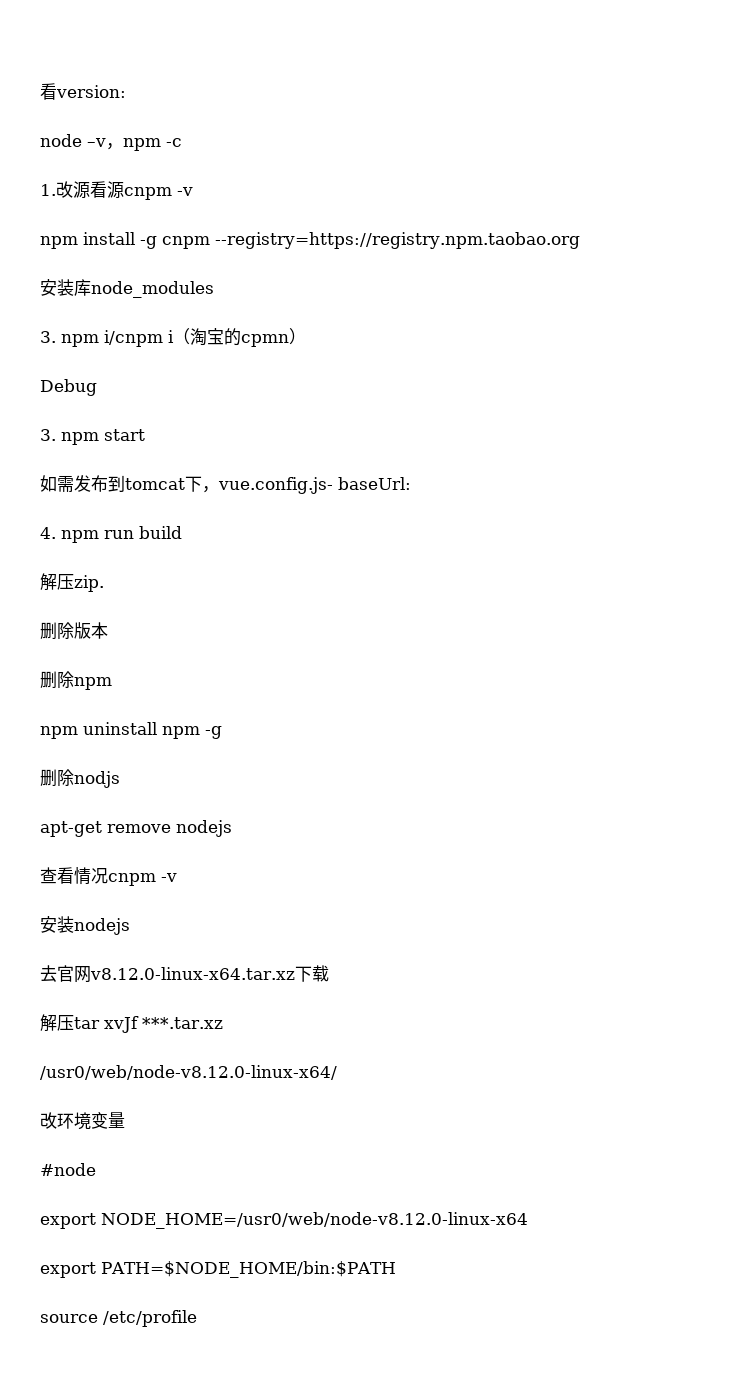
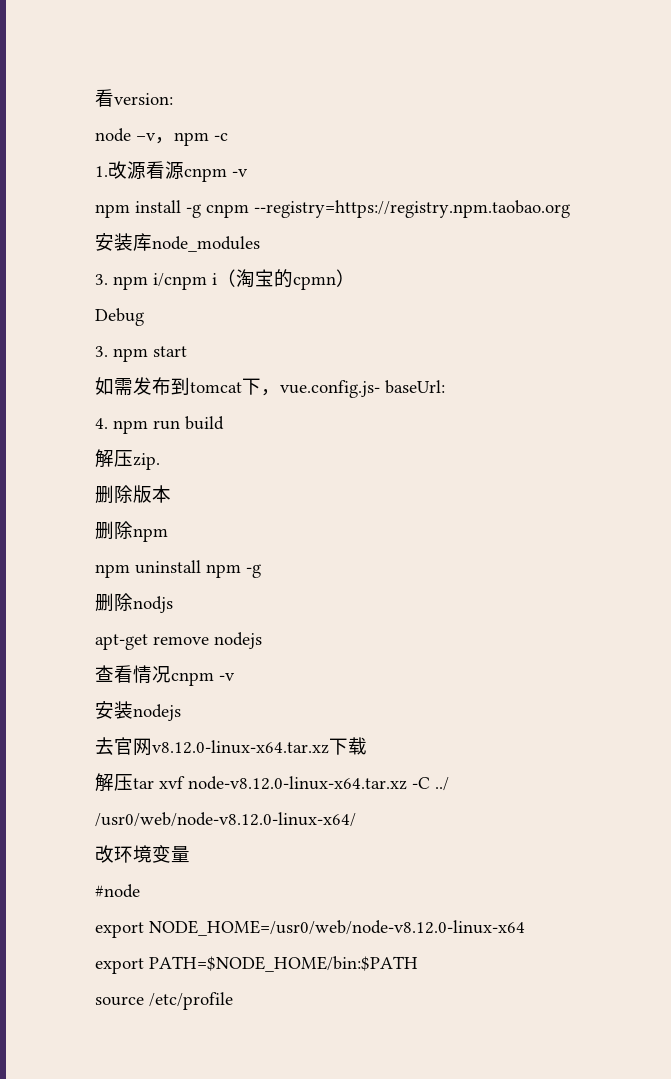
- 解压tar xvJf ***.tar.xz
+ 解压tar xvf node-v8.12.0-linux-x64.tar.xz -C ../

